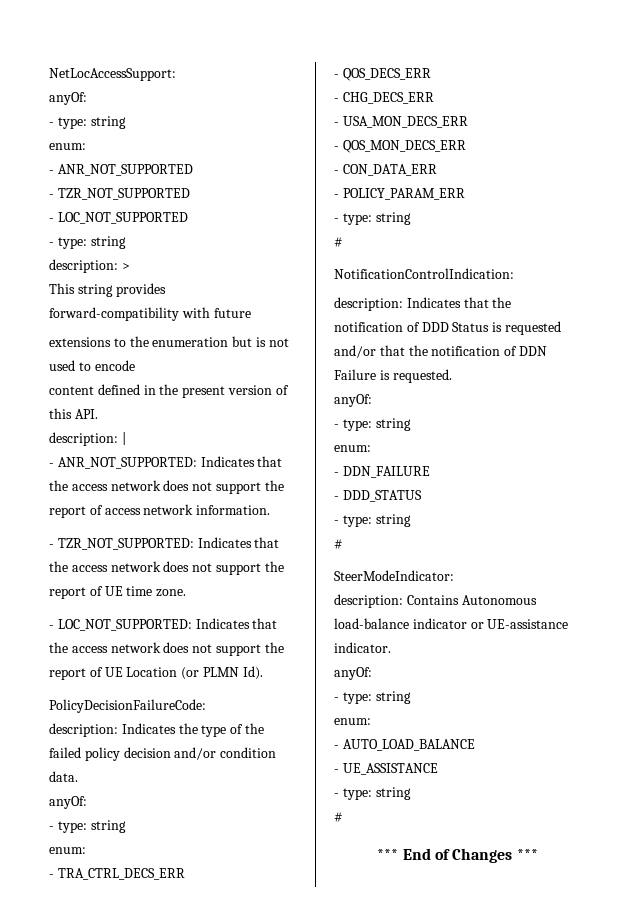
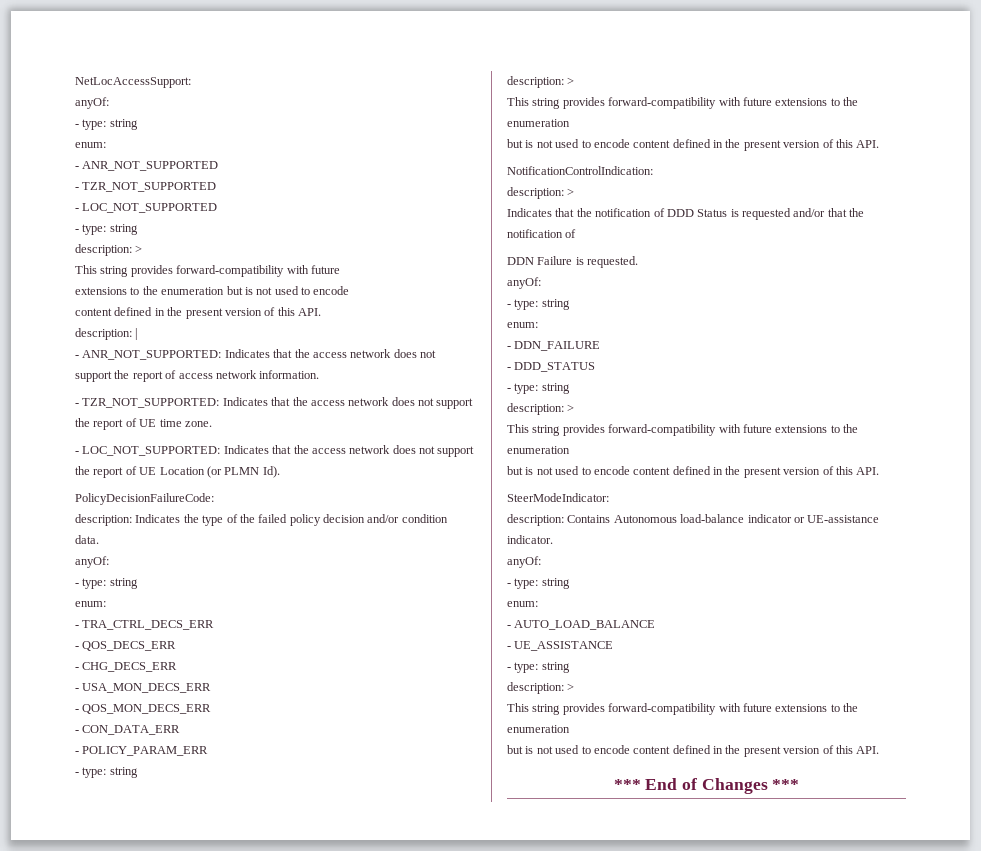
  - POLICY_PARAM_ERR
  - type: string
- #
+ description: >
+ This string provides forward-compatibility with future extensions to the enumeration
+ but is not used to encode content defined in the present version of this API.
  NotificationControlIndication:
- description: Indicates that the notification of DDD Status is requested and/or that the notification of DDN Failure is requested.
+ description: >
+ Indicates that the notification of DDD Status is requested and/or that the notification of
+ DDN Failure is requested.
  - DDD_STATUS
  - type: string
- #
+ description: >
+ This string provides forward-compatibility with future extensions to the enumeration
+ but is not used to encode content defined in the present version of this API.
  - UE_ASSISTANCE
  - type: string
- #
+ description: >
+ This string provides forward-compatibility with future extensions to the enumeration
+ but is not used to encode content defined in the present version of this API.

